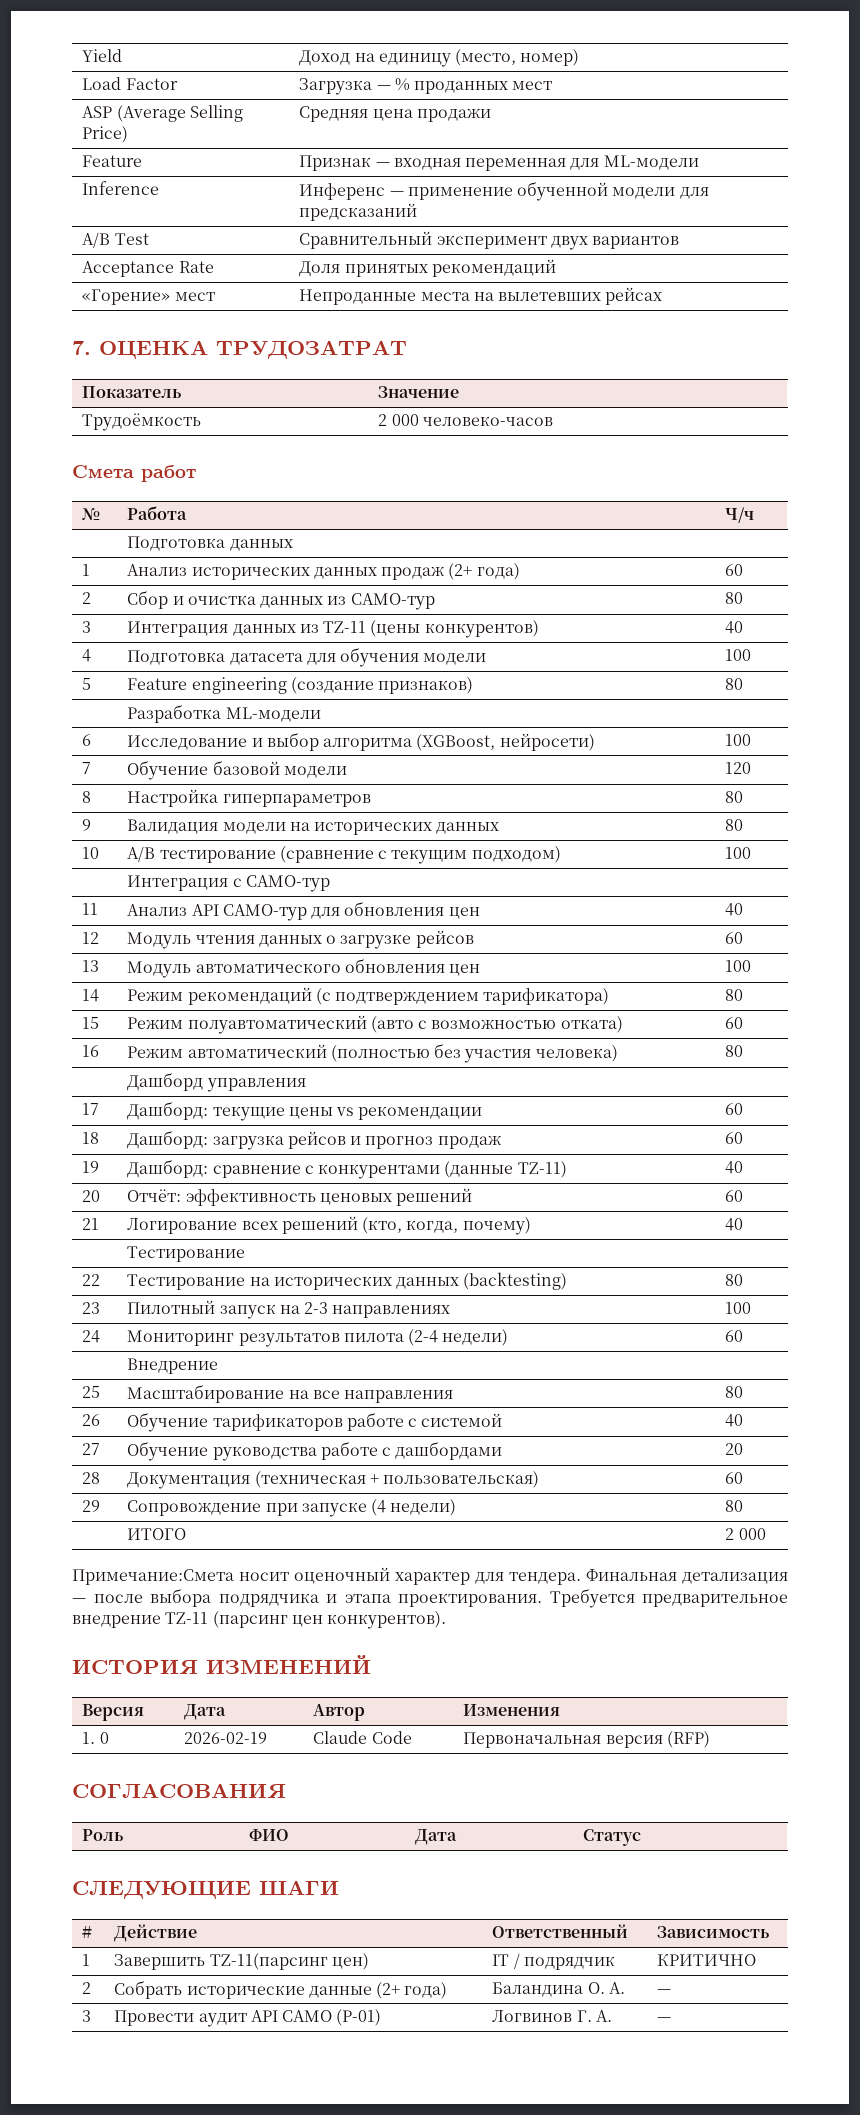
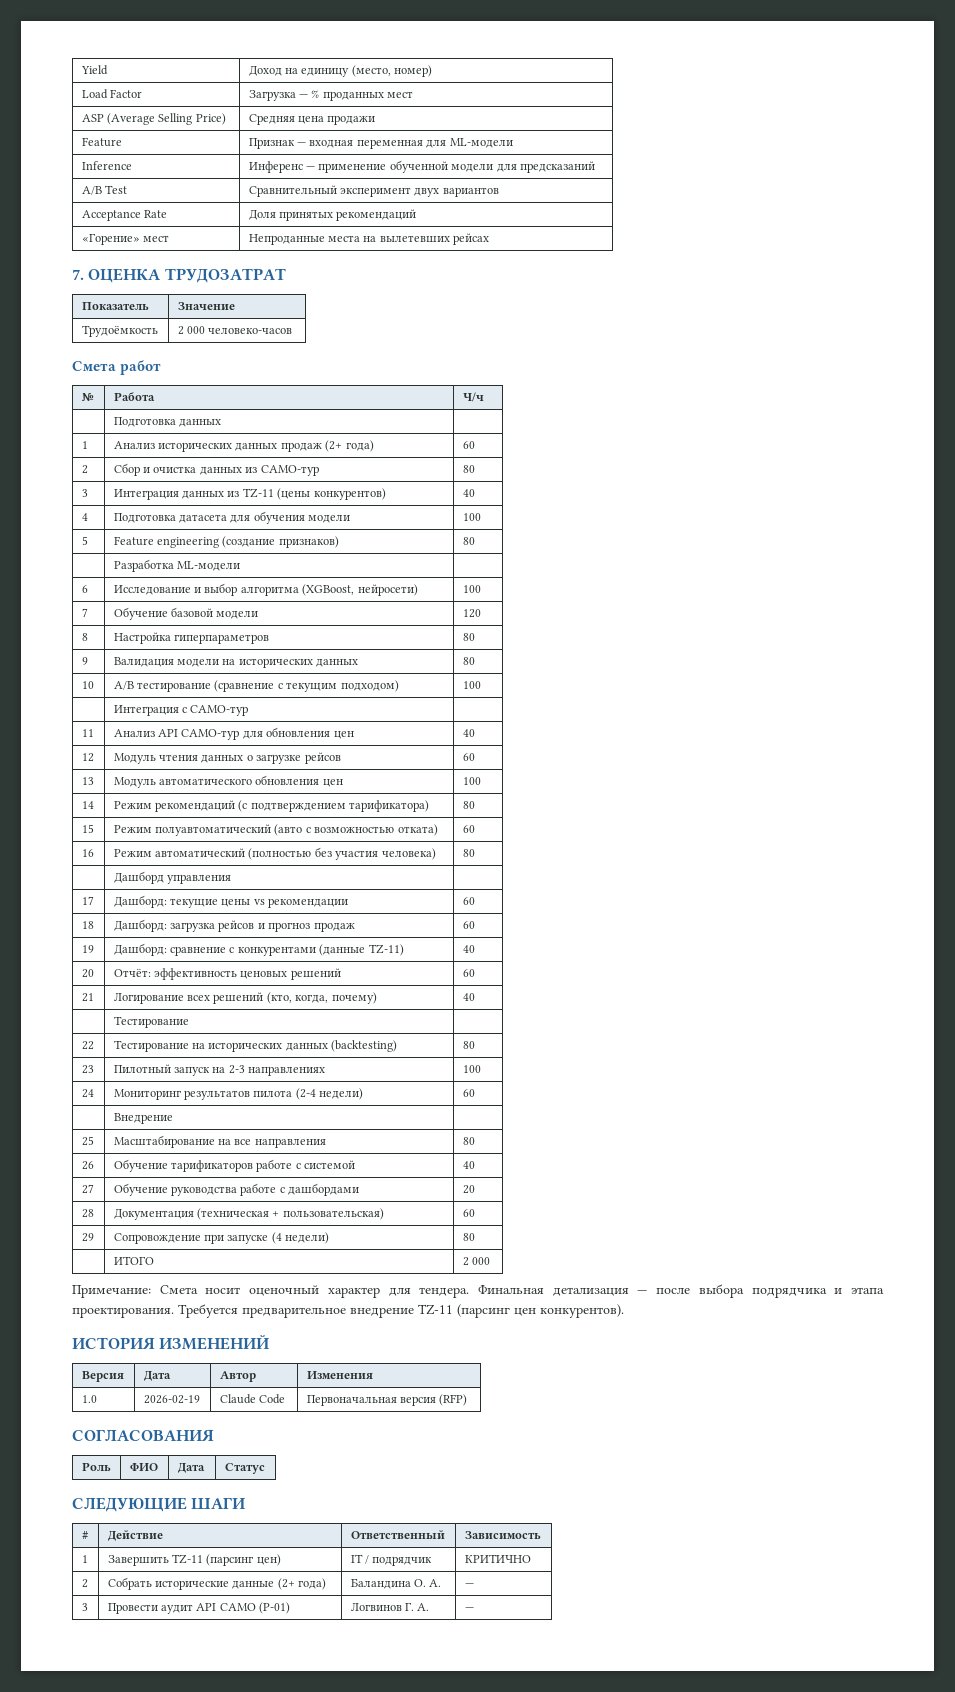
- Примечание:Смета носит оценочный характер для тендера.
+ Примечание: Смета носит оценочный характер для тендера.
- 1. 0 | 2026-02-19 | Claude Code | Первоначальная версия (RFP)
+ 1.0 | 2026-02-19 | Claude Code | Первоначальная версия (RFP)
- 1 | Завершить TZ-11(парсинг цен) | IT / подрядчик | КРИТИЧНО
+ 1 | Завершить TZ-11 (парсинг цен) | IT / подрядчик | КРИТИЧНО

